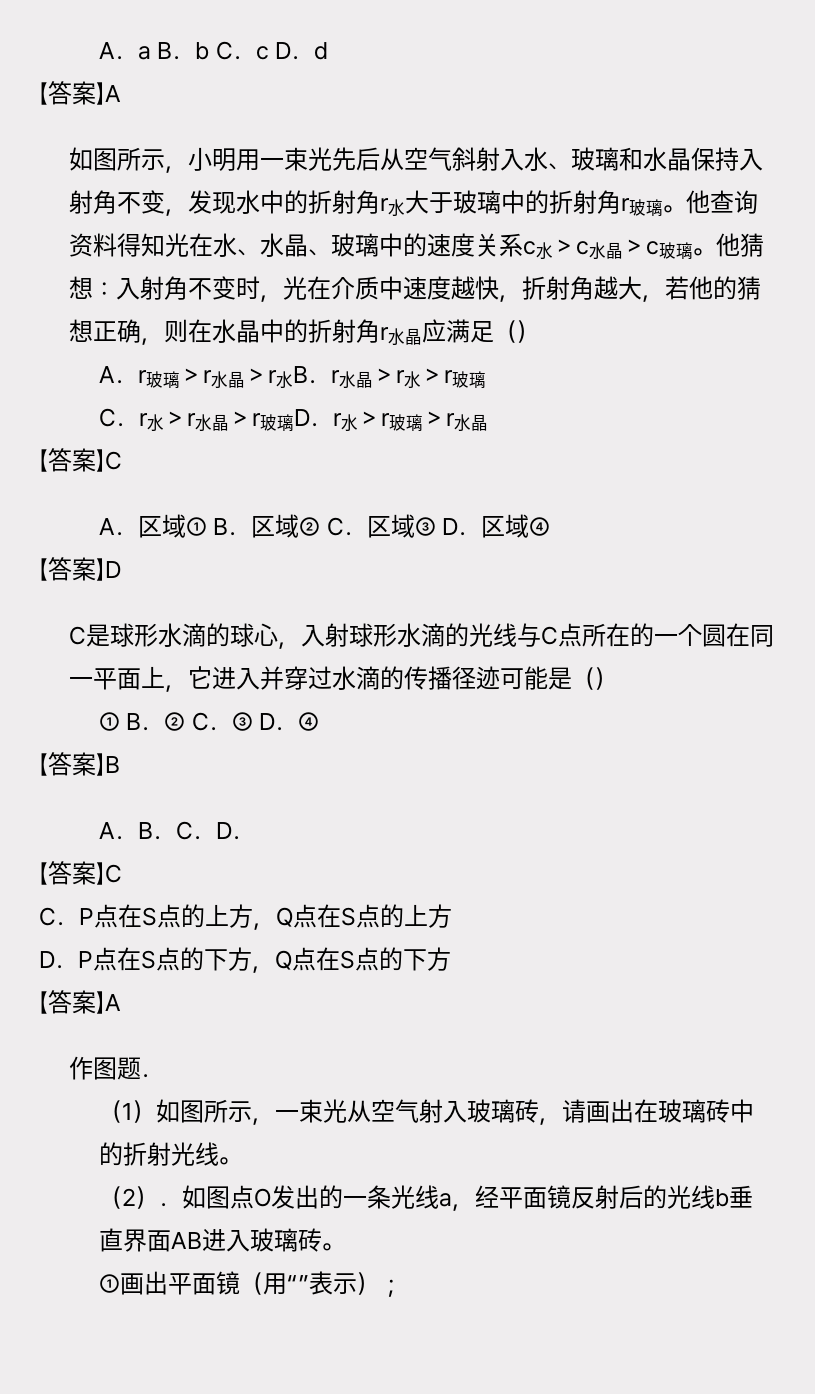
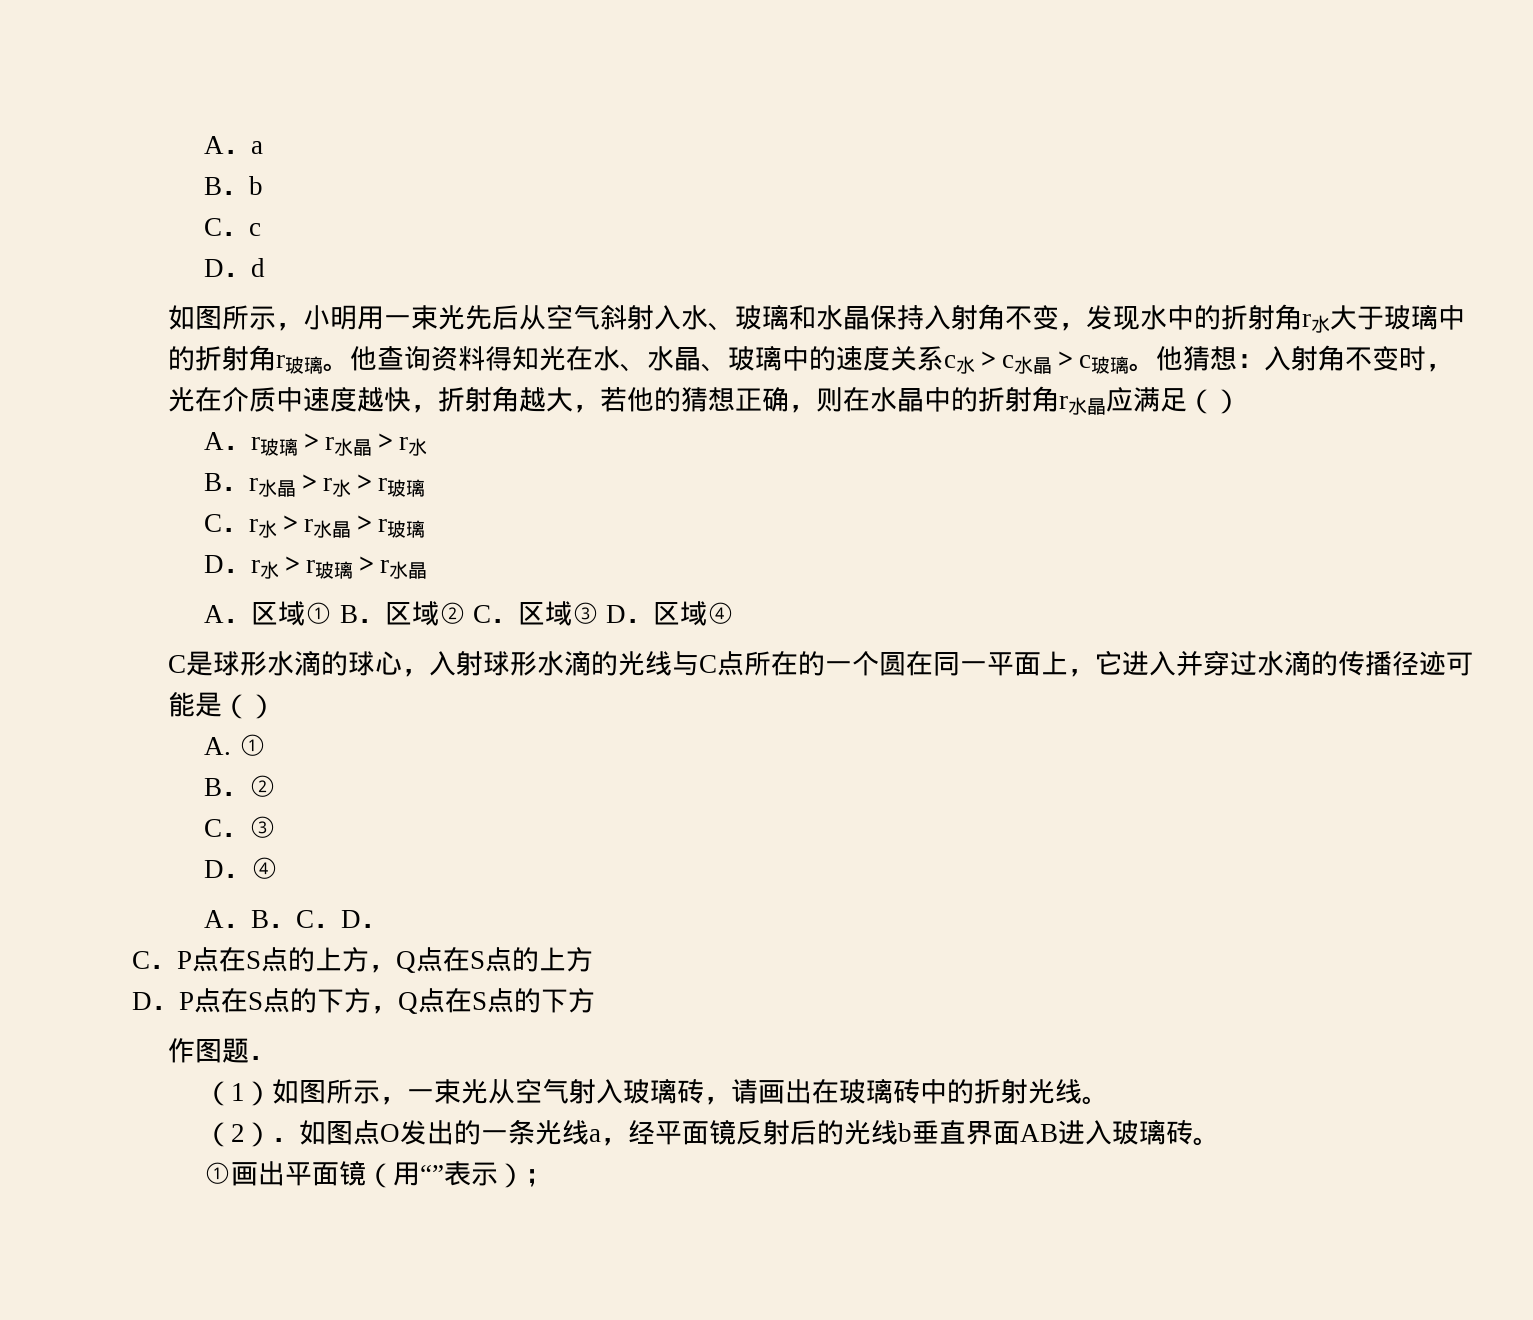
- A．a B．b C．c D．d
- 【答案】A
+ A．a
+ B．b
+ C．c
+ D．d
- A．r玻璃＞r水晶＞r水B．r水晶＞r水＞r玻璃
+ A．r玻璃＞r水晶＞r水
+ B．r水晶＞r水＞r玻璃
- C．r水＞r水晶＞r玻璃D．r水＞r玻璃＞r水晶
- 【答案】C
+ C．r水＞r水晶＞r玻璃
+ D．r水＞r玻璃＞r水晶
- 【答案】D
- ① B．② C．③ D．④
+ A. ①
+ B．②
+ C．③
+ D．④
- 【答案】B
  A．B．C．D．
- 【答案】C
  D．P点在S点的下方，Q点在S点的下方
- 【答案】A

